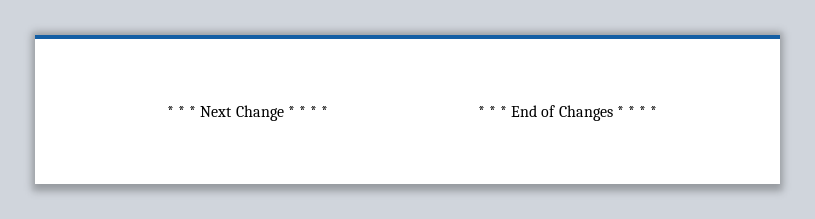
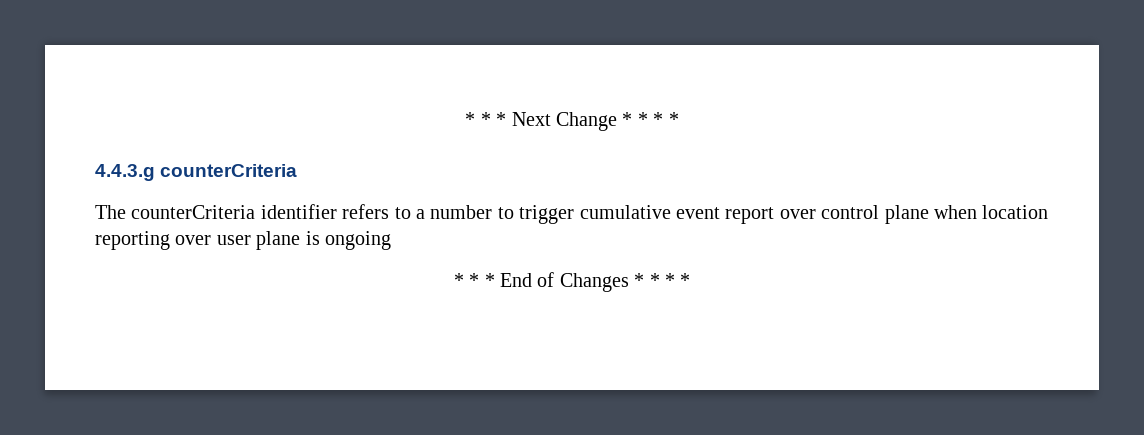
+ 4.4.3.g counterCriteria
+ The counterCriteria identifier refers to a number to trigger cumulative event report over control plane when location reporting over user plane is ongoing

